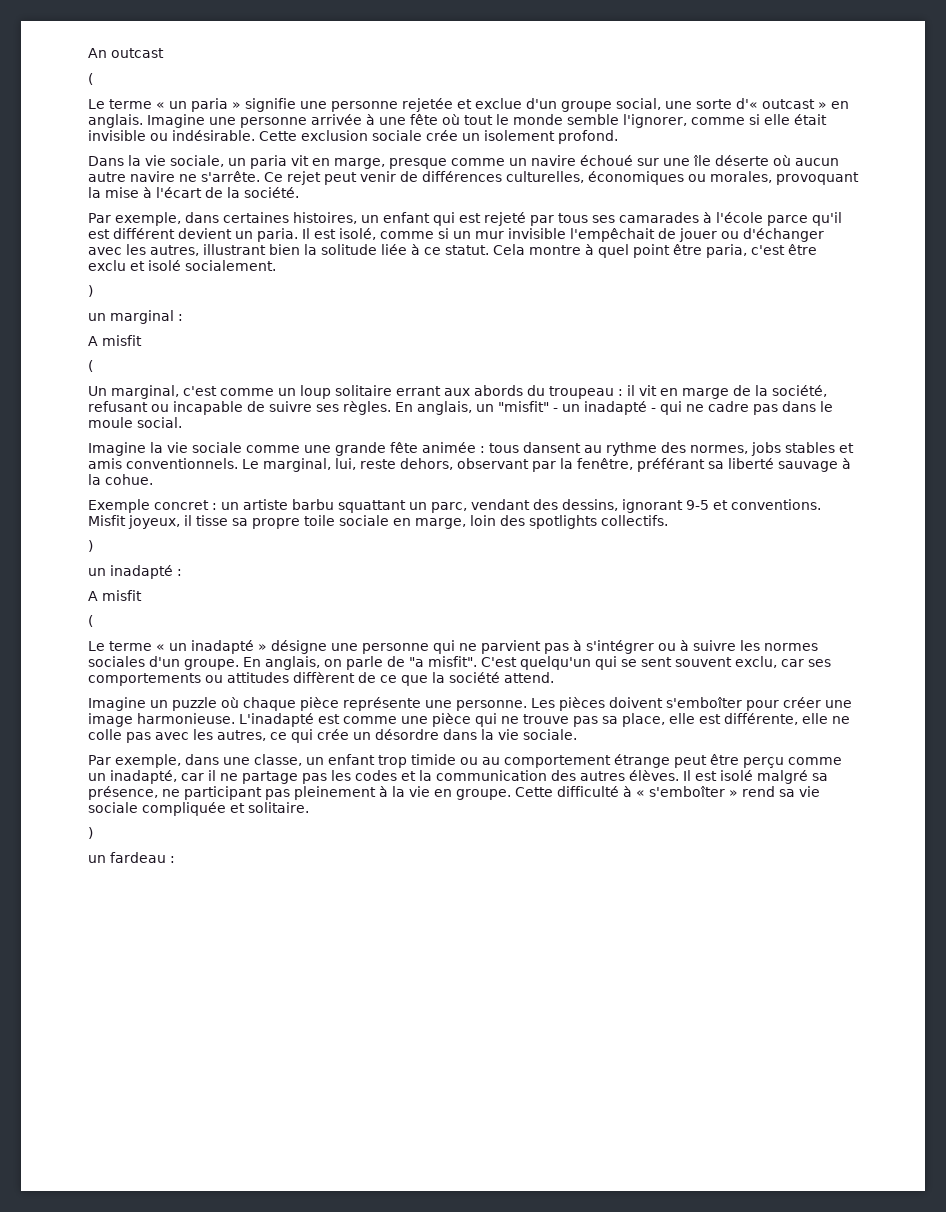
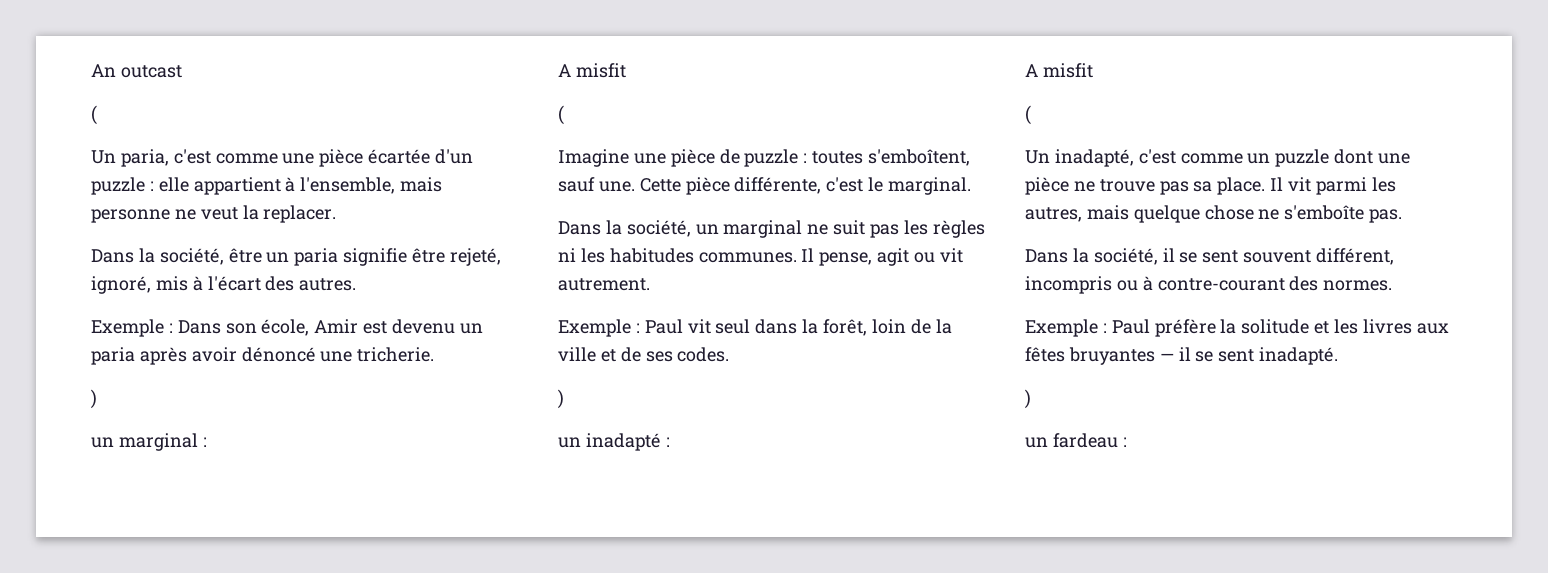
- Le terme « un paria » signifie une personne rejetée et exclue d'un groupe social, une sorte d'« outcast » en anglais. Imagine une personne arrivée à une fête où tout le monde semble l'ignorer, comme si elle était invisible ou indésirable. Cette exclusion sociale crée un isolement profond.
- Dans la vie sociale, un paria vit en marge, presque comme un navire échoué sur une île déserte où aucun autre navire ne s'arrête. Ce rejet peut venir de différences culturelles, économiques ou morales, provoquant la mise à l'écart de la société.
- Par exemple, dans certaines histoires, un enfant qui est rejeté par tous ses camarades à l'école parce qu'il est différent devient un paria. Il est isolé, comme si un mur invisible l'empêchait de jouer ou d'échanger avec les autres, illustrant bien la solitude liée à ce statut. Cela montre à quel point être paria, c'est être exclu et isolé socialement.
+ Un paria, c'est comme une pièce écartée d'un puzzle : elle appartient à l'ensemble, mais personne ne veut la replacer.
+ Dans la société, être un paria signifie être rejeté, ignoré, mis à l'écart des autres.
+ Exemple : Dans son école, Amir est devenu un paria après avoir dénoncé une tricherie.
- Un marginal, c'est comme un loup solitaire errant aux abords du troupeau : il vit en marge de la société, refusant ou incapable de suivre ses règles. En anglais, un "misfit" - un inadapté - qui ne cadre pas dans le moule social.
- Imagine la vie sociale comme une grande fête animée : tous dansent au rythme des normes, jobs stables et amis conventionnels. Le marginal, lui, reste dehors, observant par la fenêtre, préférant sa liberté sauvage à la cohue.
- Exemple concret : un artiste barbu squattant un parc, vendant des dessins, ignorant 9-5 et conventions. Misfit joyeux, il tisse sa propre toile sociale en marge, loin des spotlights collectifs.
+ Imagine une pièce de puzzle : toutes s'emboîtent, sauf une. Cette pièce différente, c'est le marginal.
+ Dans la société, un marginal ne suit pas les règles ni les habitudes communes. Il pense, agit ou vit autrement.
+ Exemple : Paul vit seul dans la forêt, loin de la ville et de ses codes.
- Le terme « un inadapté » désigne une personne qui ne parvient pas à s'intégrer ou à suivre les normes sociales d'un groupe. En anglais, on parle de "a misfit". C'est quelqu'un qui se sent souvent exclu, car ses comportements ou attitudes diffèrent de ce que la société attend.
- Imagine un puzzle où chaque pièce représente une personne. Les pièces doivent s'emboîter pour créer une image harmonieuse. L'inadapté est comme une pièce qui ne trouve pas sa place, elle est différente, elle ne colle pas avec les autres, ce qui crée un désordre dans la vie sociale.
- Par exemple, dans une classe, un enfant trop timide ou au comportement étrange peut être perçu comme un inadapté, car il ne partage pas les codes et la communication des autres élèves. Il est isolé malgré sa présence, ne participant pas pleinement à la vie en groupe. Cette difficulté à « s'emboîter » rend sa vie sociale compliquée et solitaire.
+ Un inadapté, c'est comme un puzzle dont une pièce ne trouve pas sa place. Il vit parmi les autres, mais quelque chose ne s'emboîte pas.
+ Dans la société, il se sent souvent différent, incompris ou à contre-courant des normes.
+ Exemple : Paul préfère la solitude et les livres aux fêtes bruyantes — il se sent inadapté.

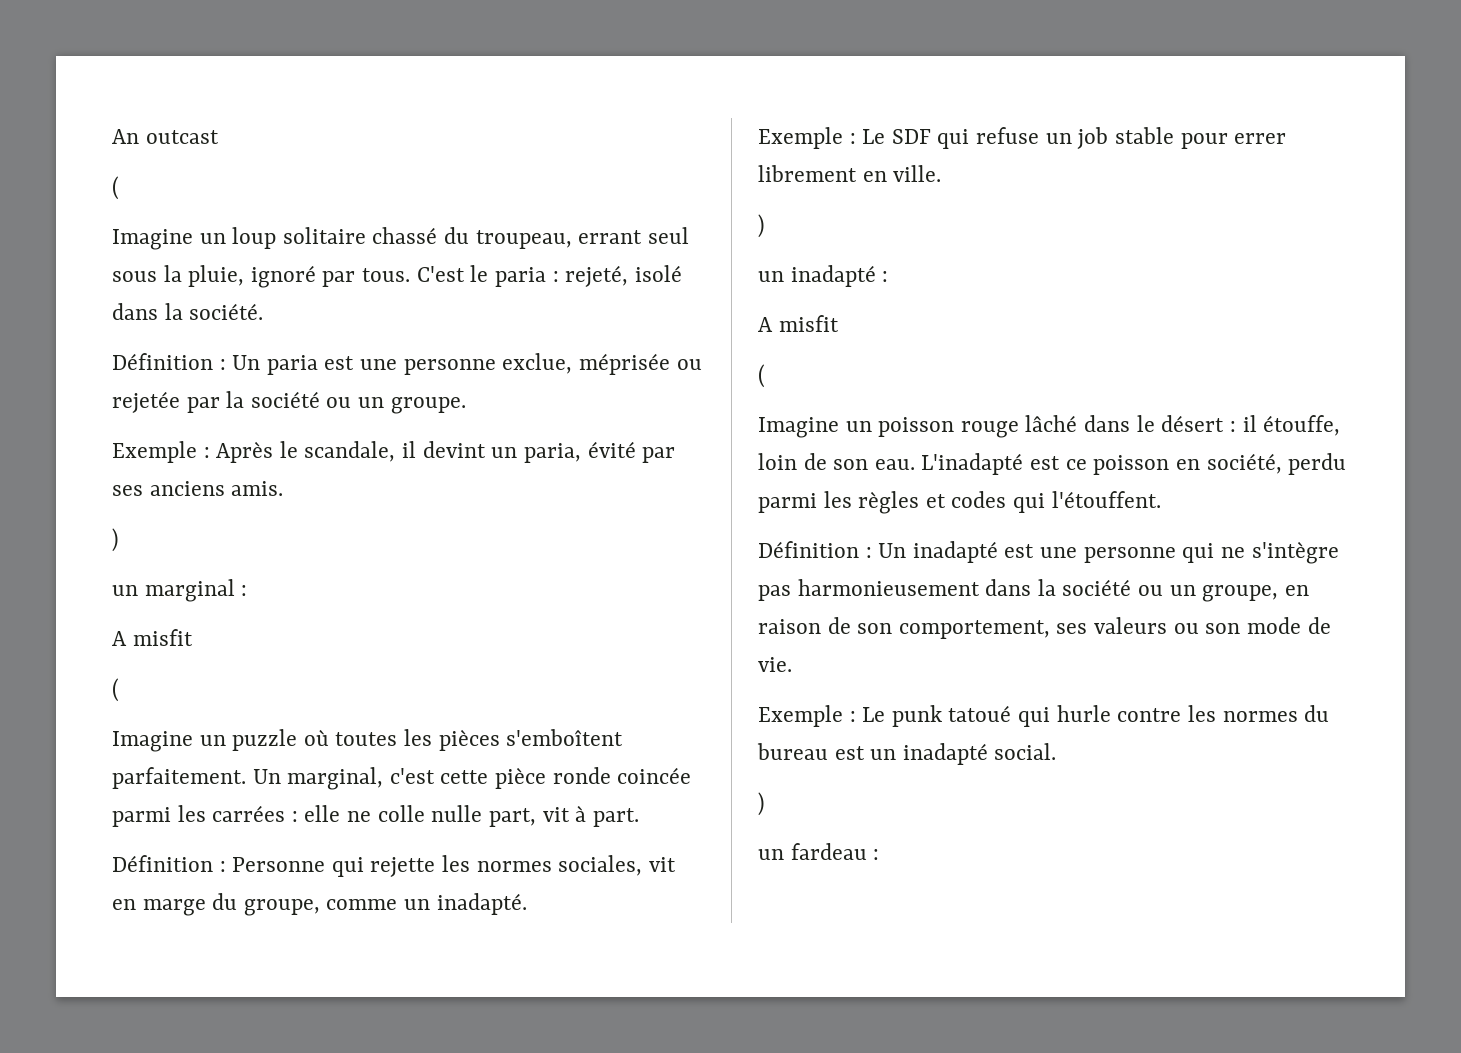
- Un paria, c'est comme une pièce écartée d'un puzzle : elle appartient à l'ensemble, mais personne ne veut la replacer.
- Dans la société, être un paria signifie être rejeté, ignoré, mis à l'écart des autres.
- Exemple : Dans son école, Amir est devenu un paria après avoir dénoncé une tricherie.
+ Imagine un loup solitaire chassé du troupeau, errant seul sous la pluie, ignoré par tous. C'est le paria : rejeté, isolé dans la société.
+ Définition : Un paria est une personne exclue, méprisée ou rejetée par la société ou un groupe.
+ Exemple : Après le scandale, il devint un paria, évité par ses anciens amis.
- Imagine une pièce de puzzle : toutes s'emboîtent, sauf une. Cette pièce différente, c'est le marginal.
- Dans la société, un marginal ne suit pas les règles ni les habitudes communes. Il pense, agit ou vit autrement.
- Exemple : Paul vit seul dans la forêt, loin de la ville et de ses codes.
+ Imagine un puzzle où toutes les pièces s'emboîtent parfaitement. Un marginal, c'est cette pièce ronde coincée parmi les carrées : elle ne colle nulle part, vit à part.
+ Définition : Personne qui rejette les normes sociales, vit en marge du groupe, comme un inadapté.
+ Exemple : Le SDF qui refuse un job stable pour errer librement en ville.
- Un inadapté, c'est comme un puzzle dont une pièce ne trouve pas sa place. Il vit parmi les autres, mais quelque chose ne s'emboîte pas.
- Dans la société, il se sent souvent différent, incompris ou à contre-courant des normes.
- Exemple : Paul préfère la solitude et les livres aux fêtes bruyantes — il se sent inadapté.
+ Imagine un poisson rouge lâché dans le désert : il étouffe, loin de son eau. L'inadapté est ce poisson en société, perdu parmi les règles et codes qui l'étouffent.
+ Définition : Un inadapté est une personne qui ne s'intègre pas harmonieusement dans la société ou un groupe, en raison de son comportement, ses valeurs ou son mode de vie.
+ Exemple : Le punk tatoué qui hurle contre les normes du bureau est un inadapté social.

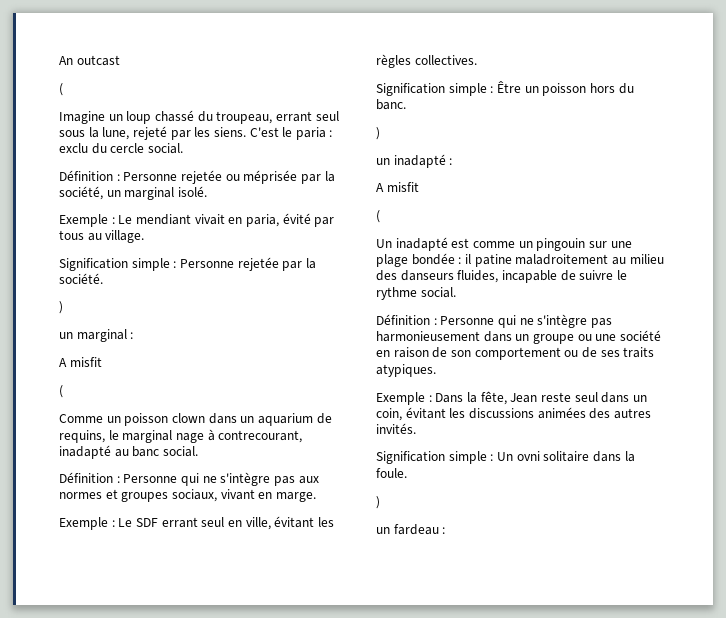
- Imagine un loup solitaire chassé du troupeau, errant seul sous la pluie, ignoré par tous. C'est le paria : rejeté, isolé dans la société.
- Définition : Un paria est une personne exclue, méprisée ou rejetée par la société ou un groupe.
- Exemple : Après le scandale, il devint un paria, évité par ses anciens amis.
+ Imagine un loup chassé du troupeau, errant seul sous la lune, rejeté par les siens. C'est le paria : exclu du cercle social.
+ Définition : Personne rejetée ou méprisée par la société, un marginal isolé.
+ Exemple : Le mendiant vivait en paria, évité par tous au village.
+ Signification simple : Personne rejetée par la société.
- Imagine un puzzle où toutes les pièces s'emboîtent parfaitement. Un marginal, c'est cette pièce ronde coincée parmi les carrées : elle ne colle nulle part, vit à part.
- Définition : Personne qui rejette les normes sociales, vit en marge du groupe, comme un inadapté.
- Exemple : Le SDF qui refuse un job stable pour errer librement en ville.
+ Comme un poisson clown dans un aquarium de requins, le marginal nage à contrecourant, inadapté au banc social.
+ Définition : Personne qui ne s'intègre pas aux normes et groupes sociaux, vivant en marge.
+ Exemple : Le SDF errant seul en ville, évitant les règles collectives.
+ Signification simple : Être un poisson hors du banc.
- Imagine un poisson rouge lâché dans le désert : il étouffe, loin de son eau. L'inadapté est ce poisson en société, perdu parmi les règles et codes qui l'étouffent.
- Définition : Un inadapté est une personne qui ne s'intègre pas harmonieusement dans la société ou un groupe, en raison de son comportement, ses valeurs ou son mode de vie.
- Exemple : Le punk tatoué qui hurle contre les normes du bureau est un inadapté social.
+ Un inadapté est comme un pingouin sur une plage bondée : il patine maladroitement au milieu des danseurs fluides, incapable de suivre le rythme social.
+ Définition : Personne qui ne s'intègre pas harmonieusement dans un groupe ou une société en raison de son comportement ou de ses traits atypiques.
+ Exemple : Dans la fête, Jean reste seul dans un coin, évitant les discussions animées des autres invités.
+ Signification simple : Un ovni solitaire dans la foule.

